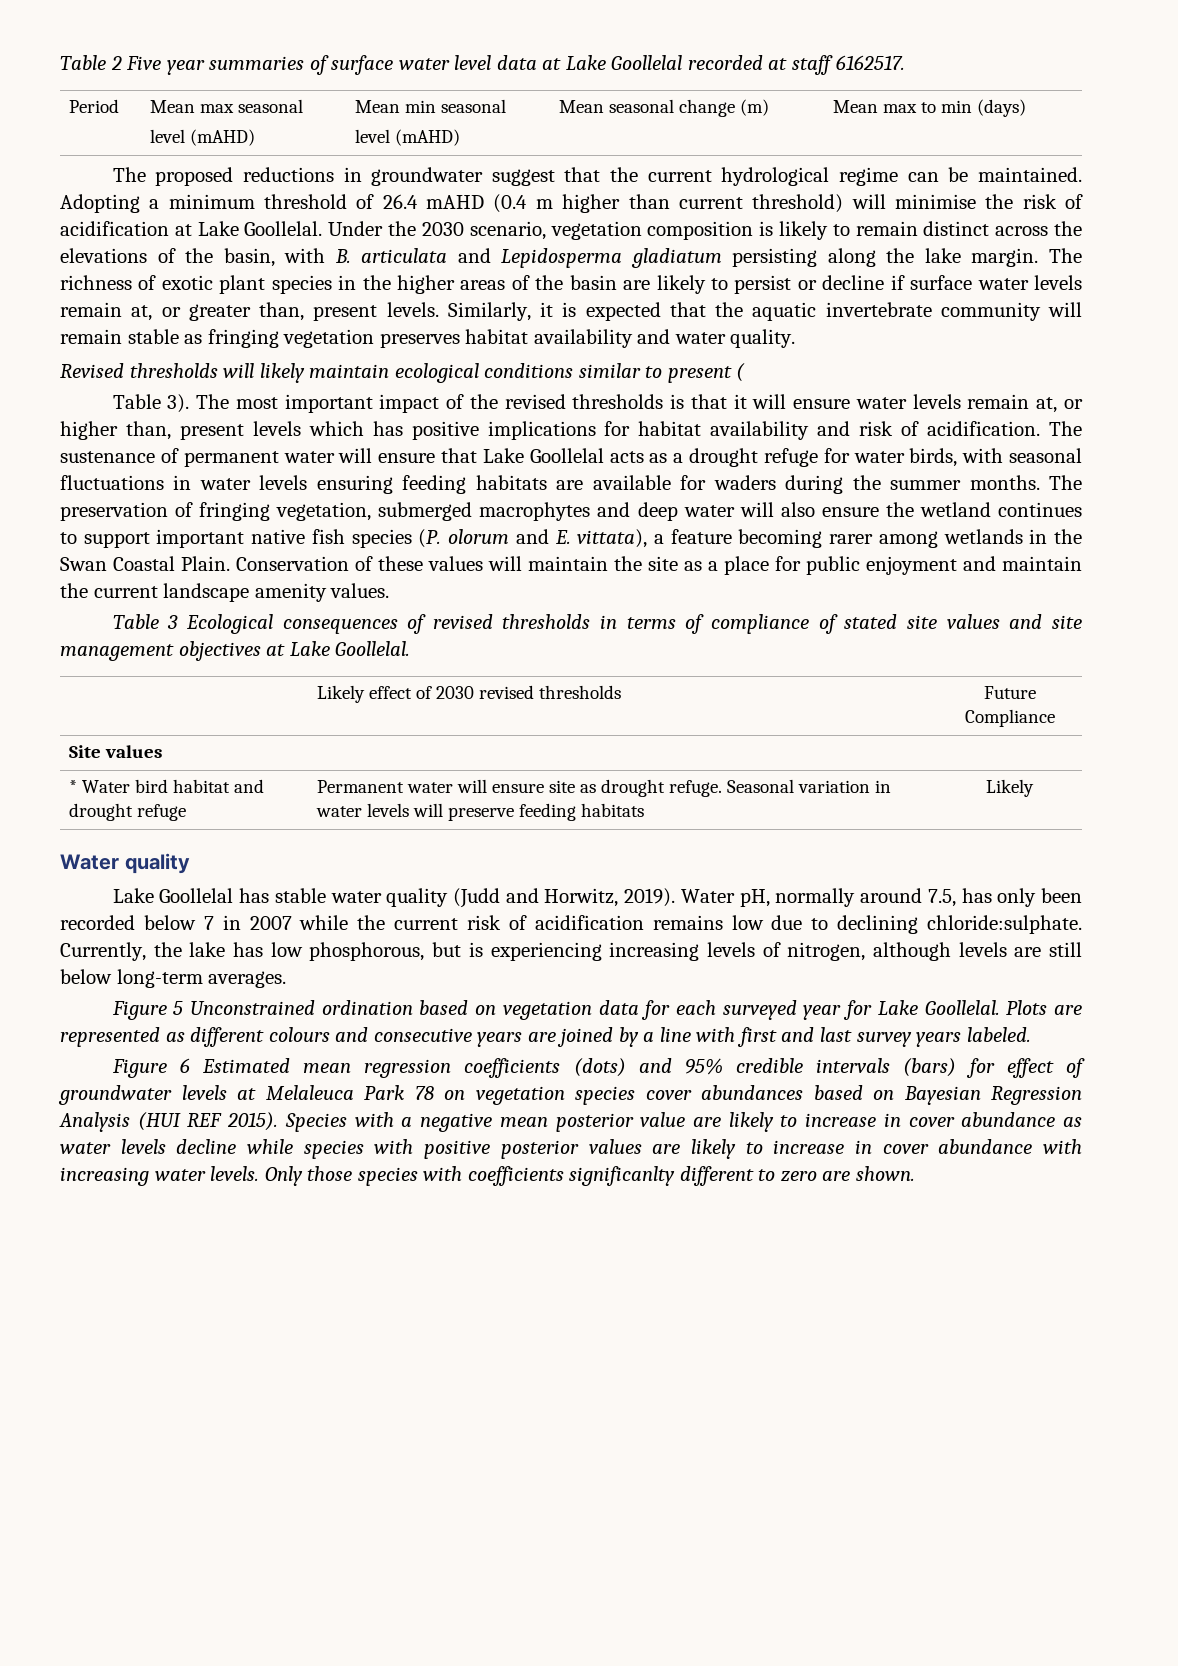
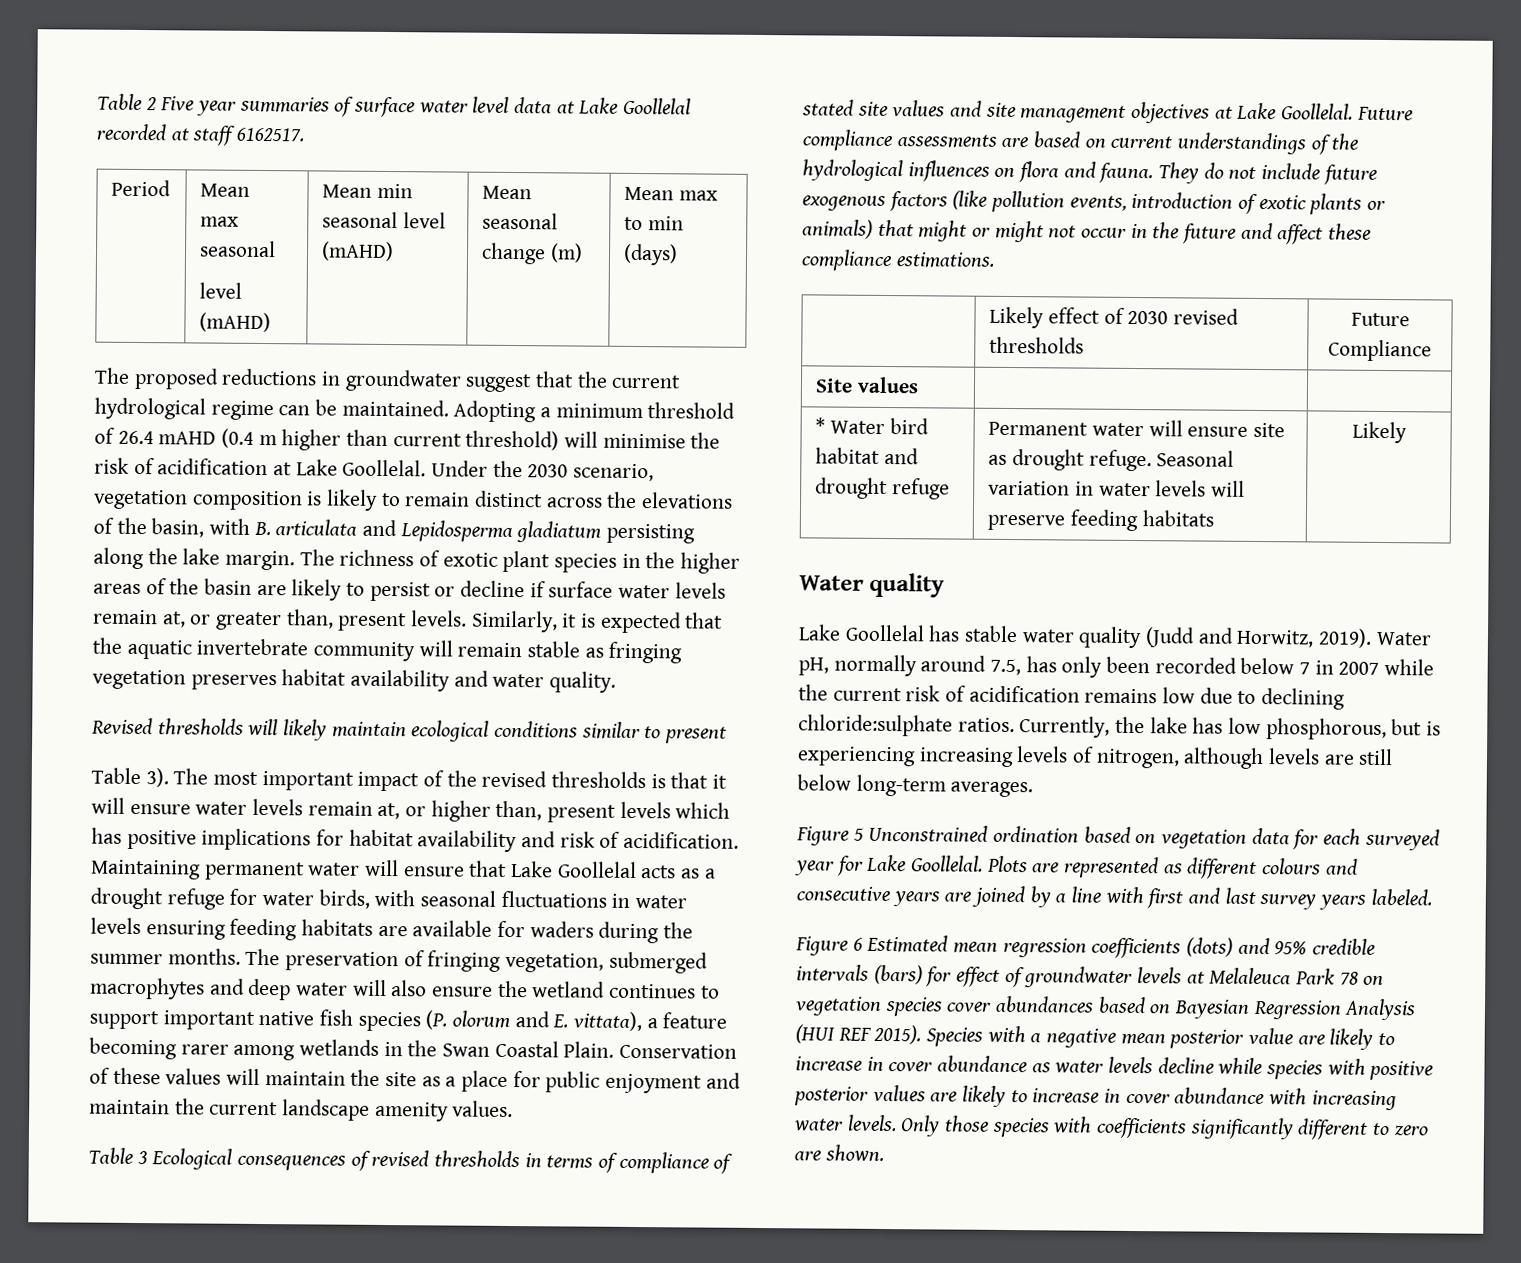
  Period | Mean max seasonal
- level (mAHD) | Mean min seasonal
- level (mAHD) | Mean seasonal change (m) | Mean max to min (days)
+ level (mAHD) | Mean min seasonal level (mAHD) | Mean seasonal change (m) | Mean max to min (days)
- Revised thresholds will likely maintain ecological conditions similar to present (
+ Revised thresholds will likely maintain ecological conditions similar to present
- The sustenance of permanent water will ensure that Lake Goollelal acts as a drought refuge for water birds, with seasonal fluctuations in water levels ensuring feeding habitats are available for waders during the summer months.
+ Maintaining permanent water will ensure that Lake Goollelal acts as a drought refuge for water birds, with seasonal fluctuations in water levels ensuring feeding habitats are available for waders during the summer months.
+ Future compliance assessments are based on current understandings of the hydrological influences on flora and fauna. They do not include future exogenous factors (like pollution events, introduction of exotic plants or animals) that might or might not occur in the future and affect these compliance estimations.
- Water pH, normally around 7.5, has only been recorded below 7 in 2007 while the current risk of acidification remains low due to declining chloride:sulphate.
+ Water pH, normally around 7.5, has only been recorded below 7 in 2007 while the current risk of acidification remains low due to declining chloride:sulphate ratios.
- Only those species with coefficients significanlty different to zero are shown.
+ Only those species with coefficients significantly different to zero are shown.

